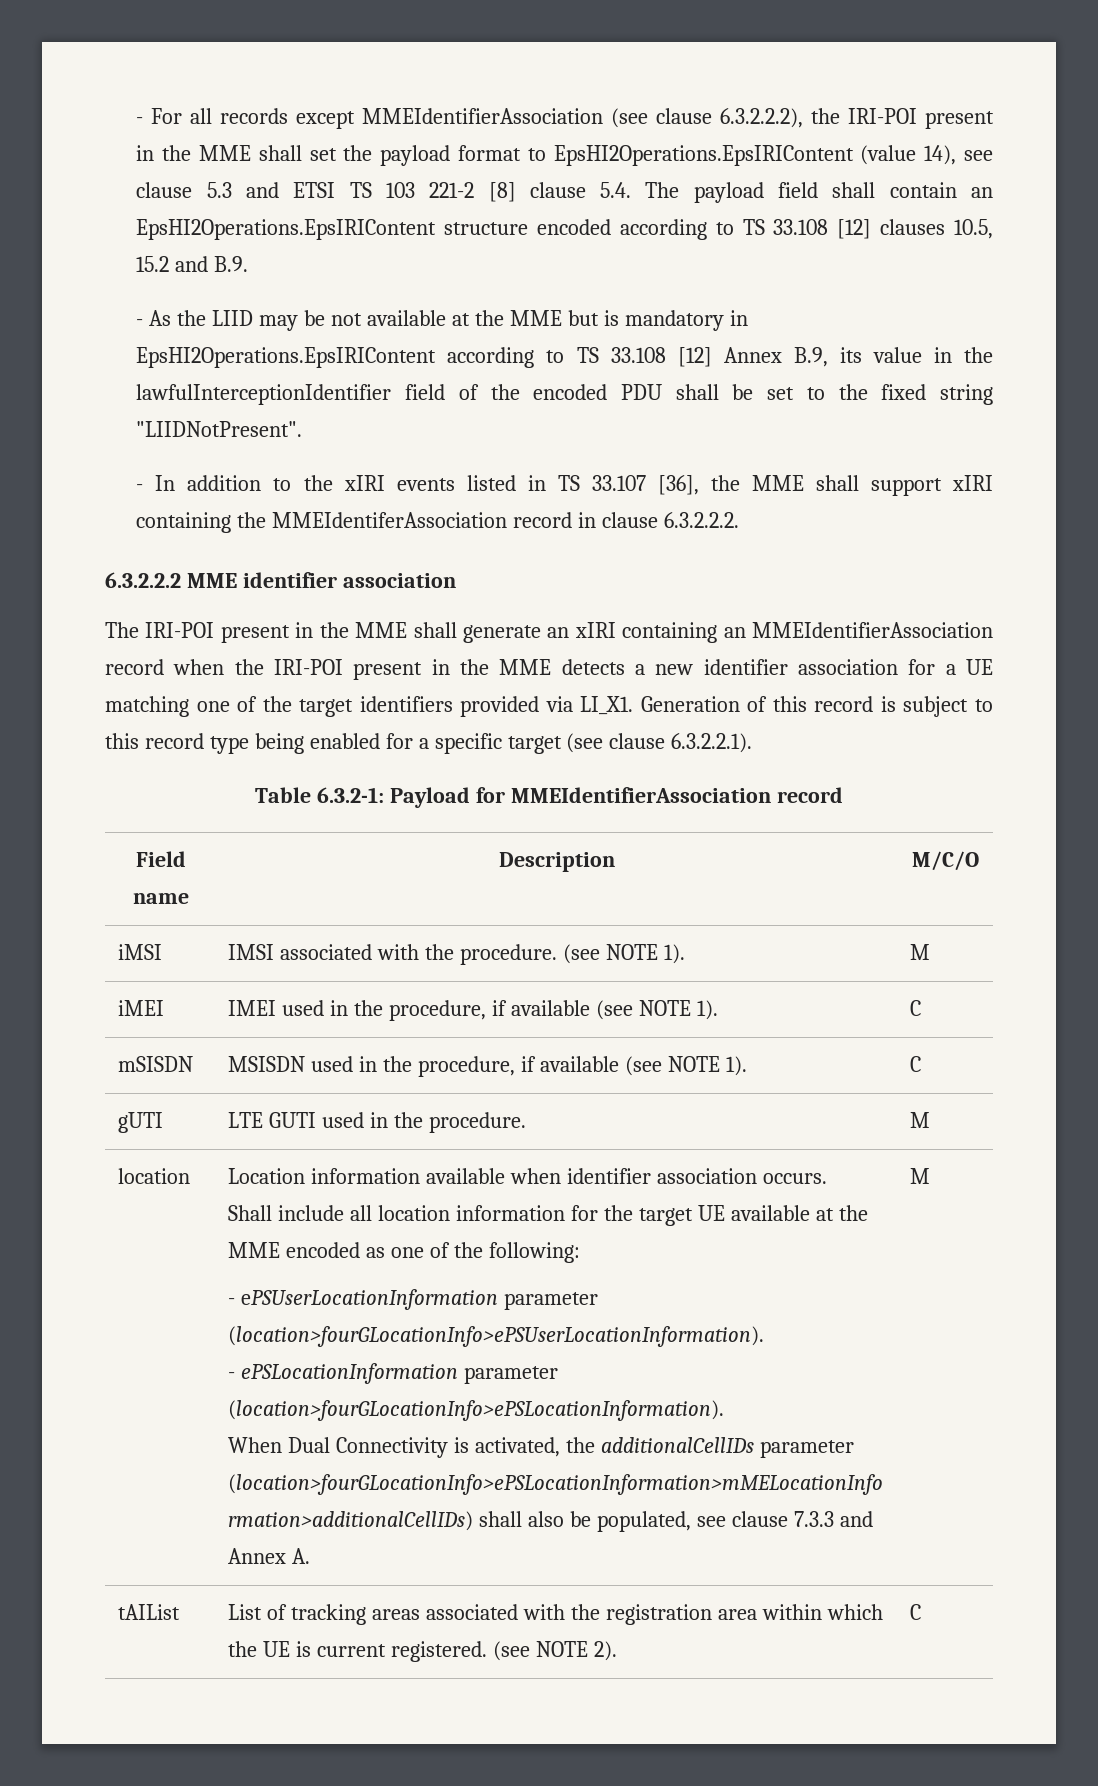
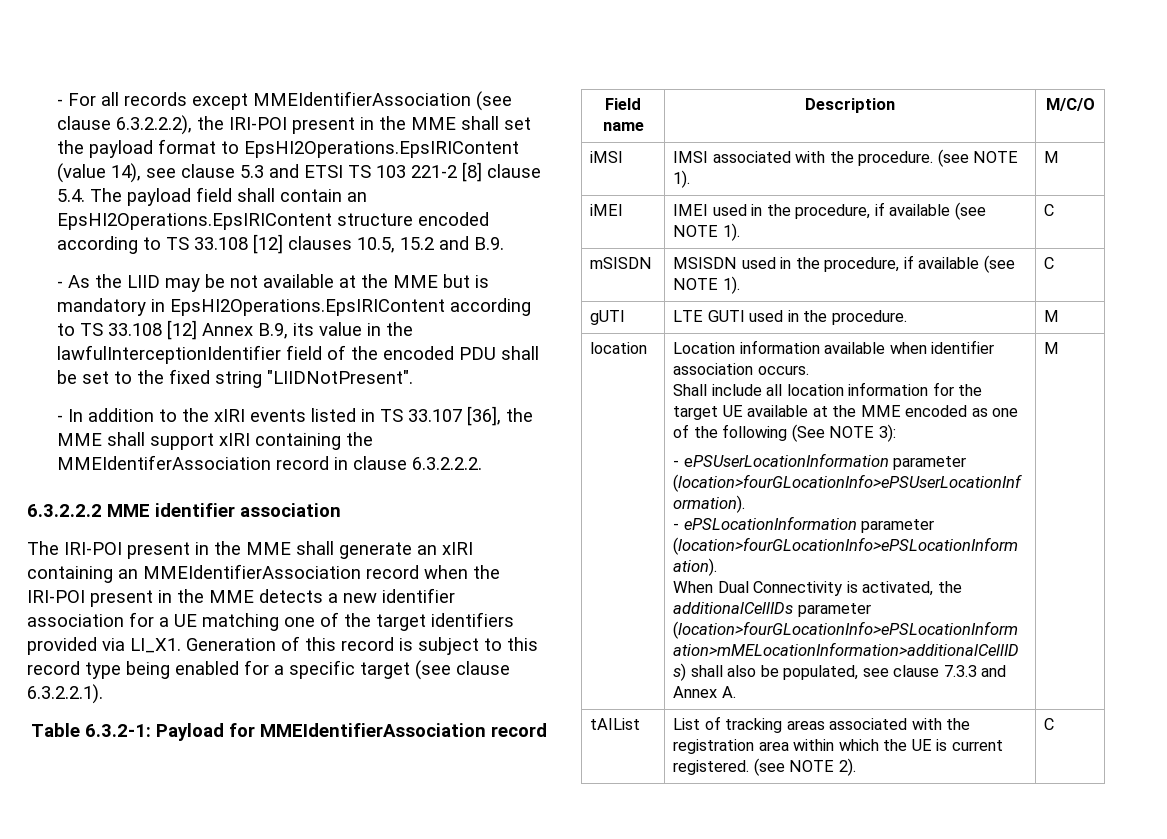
- Shall include all location information for the target UE available at the MME encoded as one of the following:
+ Shall include all location information for the target UE available at the MME encoded as one of the following (See NOTE 3):

